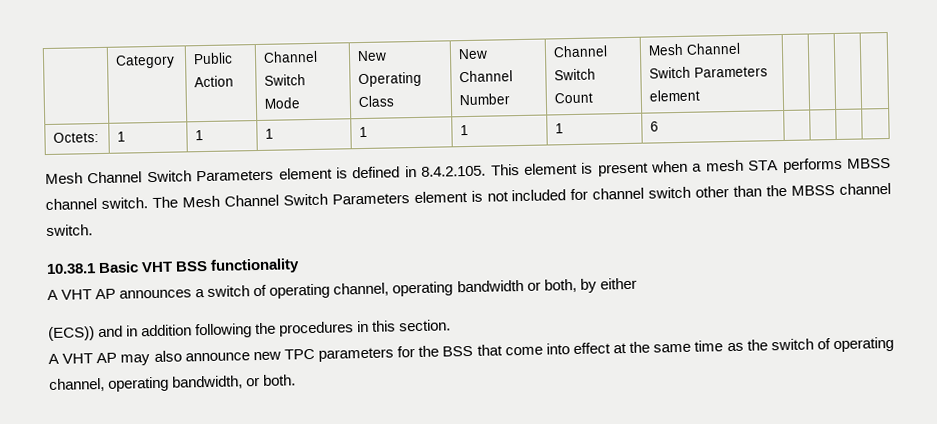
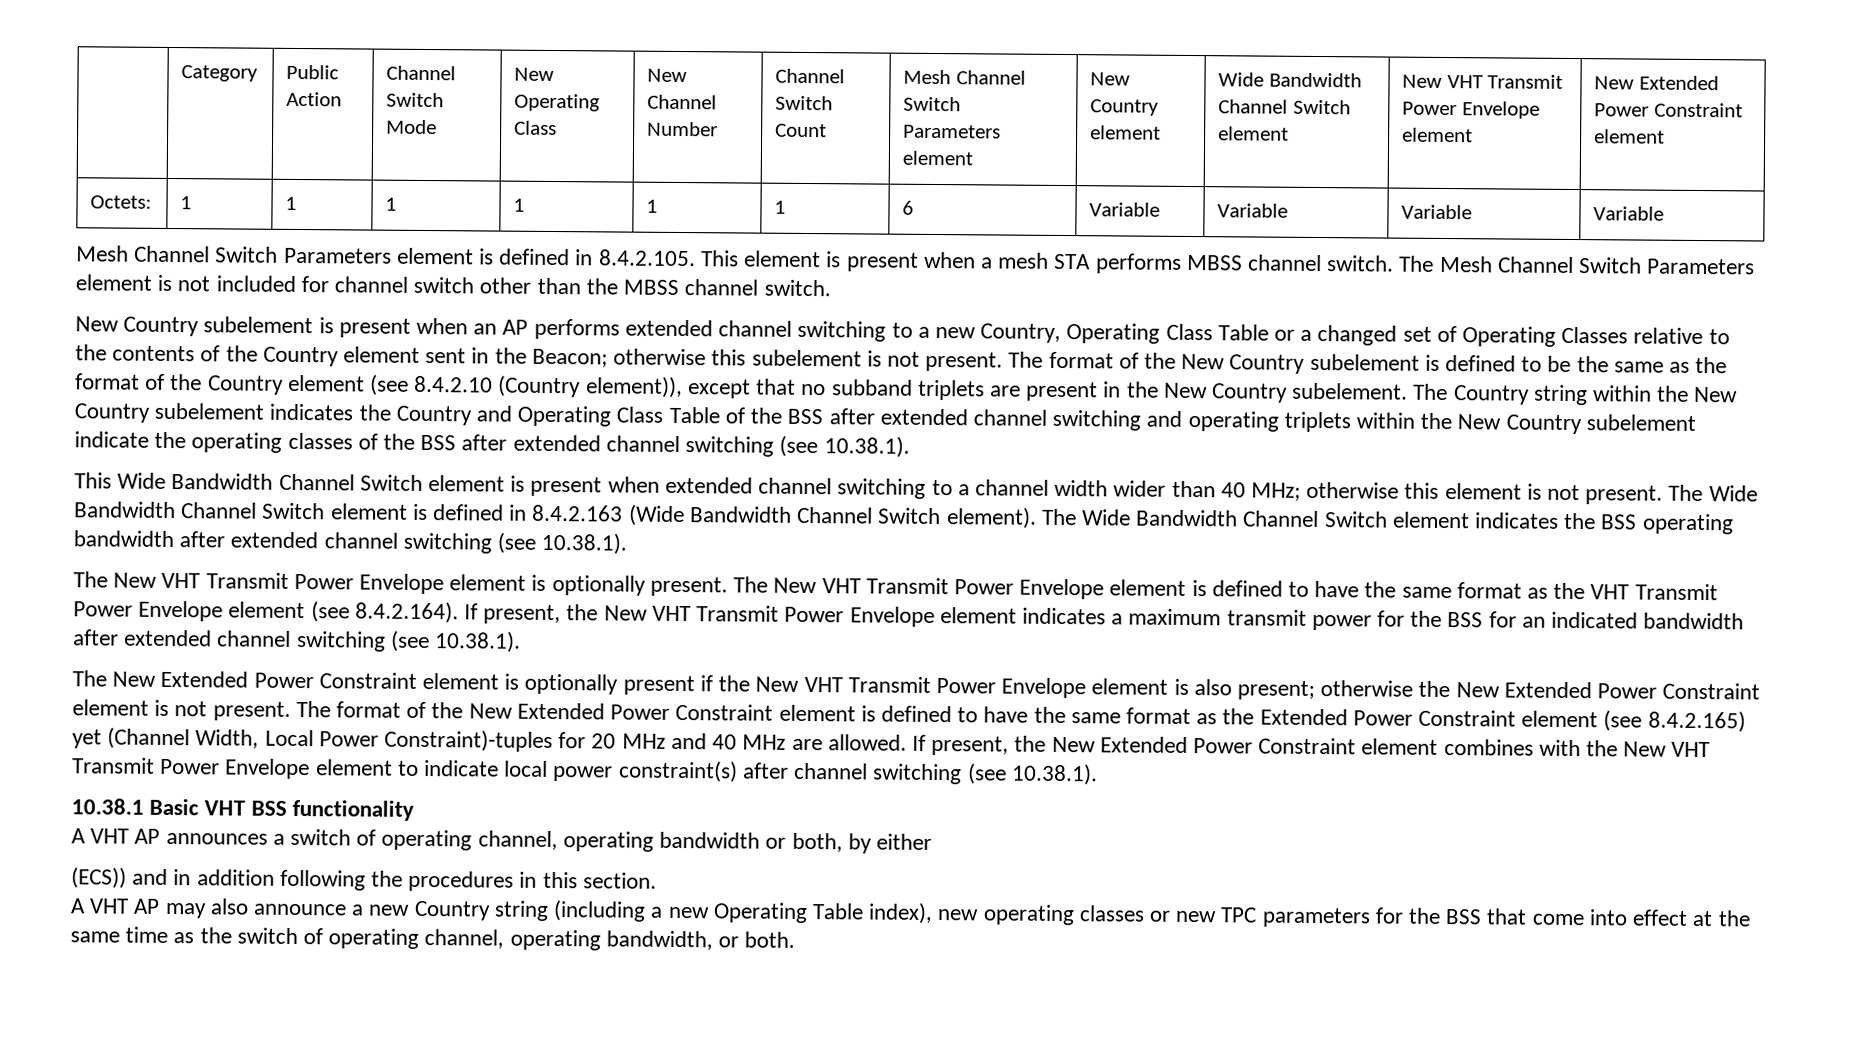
- | Category | Public Action | Channel Switch Mode | New Operating Class | New Channel Number | Channel Switch Count | Mesh Channel Switch Parameters element | | | |
+ | Category | Public Action | Channel Switch Mode | New Operating Class | New Channel Number | Channel Switch Count | Mesh Channel Switch Parameters element | New Country element | Wide Bandwidth Channel Switch element | New VHT Transmit Power Envelope element | New Extended Power Constraint element
- Octets: | 1 | 1 | 1 | 1 | 1 | 1 | 6 | | | |
+ Octets: | 1 | 1 | 1 | 1 | 1 | 1 | 6 | Variable | Variable | Variable | Variable
+ New Country subelement is present when an AP performs extended channel switching to a new Country, Operating Class Table or a changed set of Operating Classes relative to the contents of the Country element sent in the Beacon; otherwise this subelement is not present. The format of the New Country subelement is defined to be the same as the format of the Country element (see 8.4.2.10 (Country element)), except that no subband triplets are present in the New Country subelement. The Country string within the New Country subelement indicates the Country and Operating Class Table of the BSS after extended channel switching and operating triplets within the New Country subelement indicate the operating classes of the BSS after extended channel switching (see 10.38.1).
+ This Wide Bandwidth Channel Switch element is present when extended channel switching to a channel width wider than 40 MHz; otherwise this element is not present. The Wide Bandwidth Channel Switch element is defined in 8.4.2.163 (Wide Bandwidth Channel Switch element). The Wide Bandwidth Channel Switch element indicates the BSS operating bandwidth after extended channel switching (see 10.38.1).
+ The New VHT Transmit Power Envelope element is optionally present. The New VHT Transmit Power Envelope element is defined to have the same format as the VHT Transmit Power Envelope element (see 8.4.2.164). If present, the New VHT Transmit Power Envelope element indicates a maximum transmit power for the BSS for an indicated bandwidth after extended channel switching (see 10.38.1).
+ The New Extended Power Constraint element is optionally present if the New VHT Transmit Power Envelope element is also present; otherwise the New Extended Power Constraint element is not present. The format of the New Extended Power Constraint element is defined to have the same format as the Extended Power Constraint element (see 8.4.2.165) yet (Channel Width, Local Power Constraint)-tuples for 20 MHz and 40 MHz are allowed. If present, the New Extended Power Constraint element combines with the New VHT Transmit Power Envelope element to indicate local power constraint(s) after channel switching (see 10.38.1).
- A VHT AP may also announce new TPC parameters for the BSS that come into effect at the same time as the switch of operating channel, operating bandwidth, or both.
+ A VHT AP may also announce a new Country string (including a new Operating Table index), new operating classes or new TPC parameters for the BSS that come into effect at the same time as the switch of operating channel, operating bandwidth, or both.

